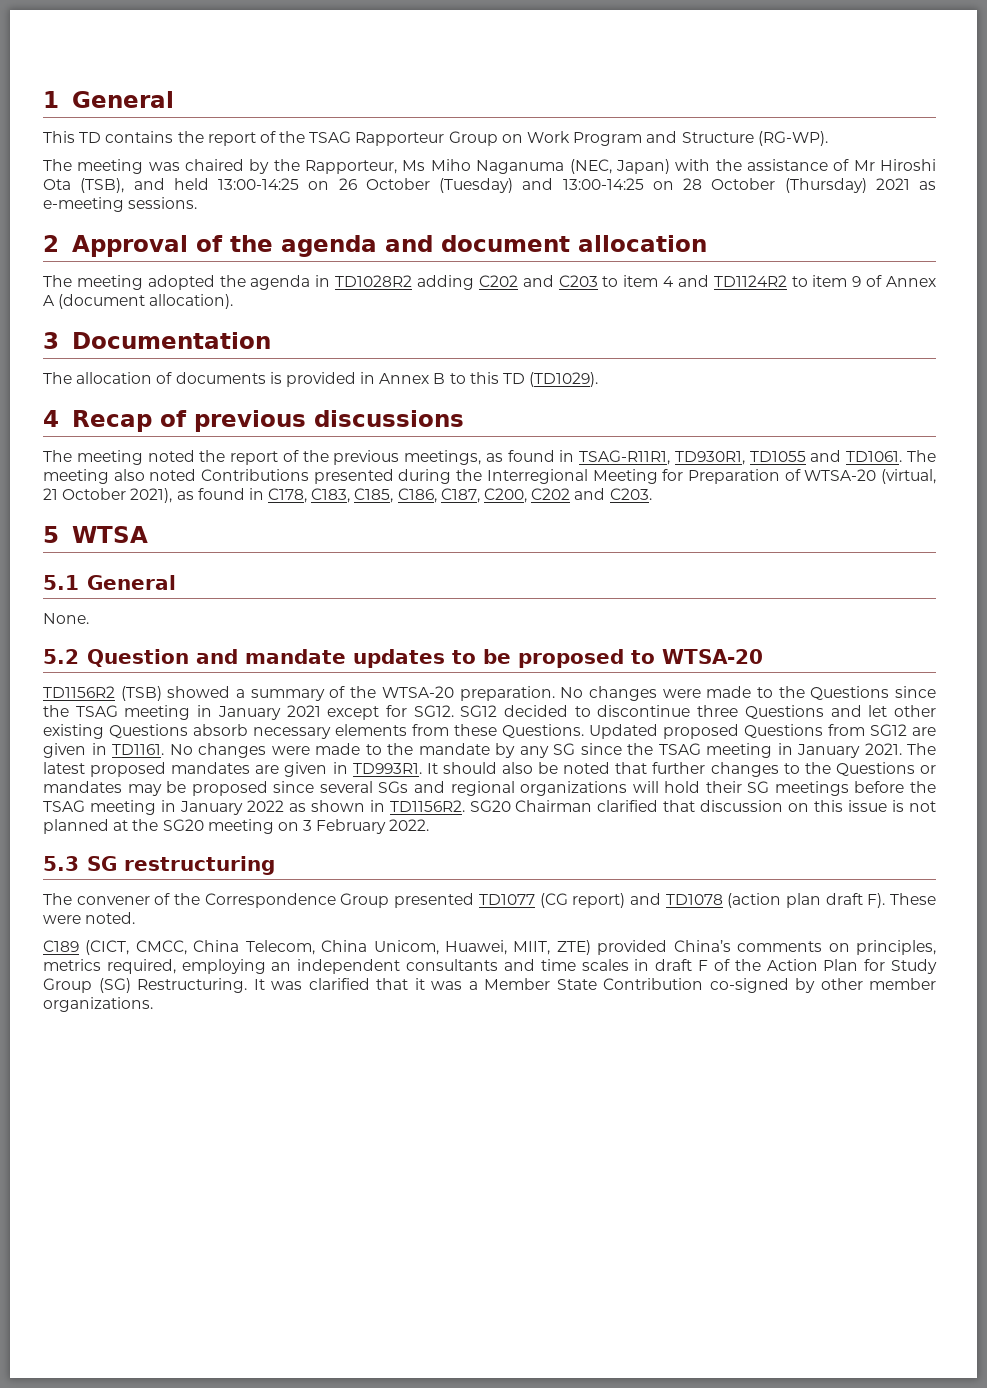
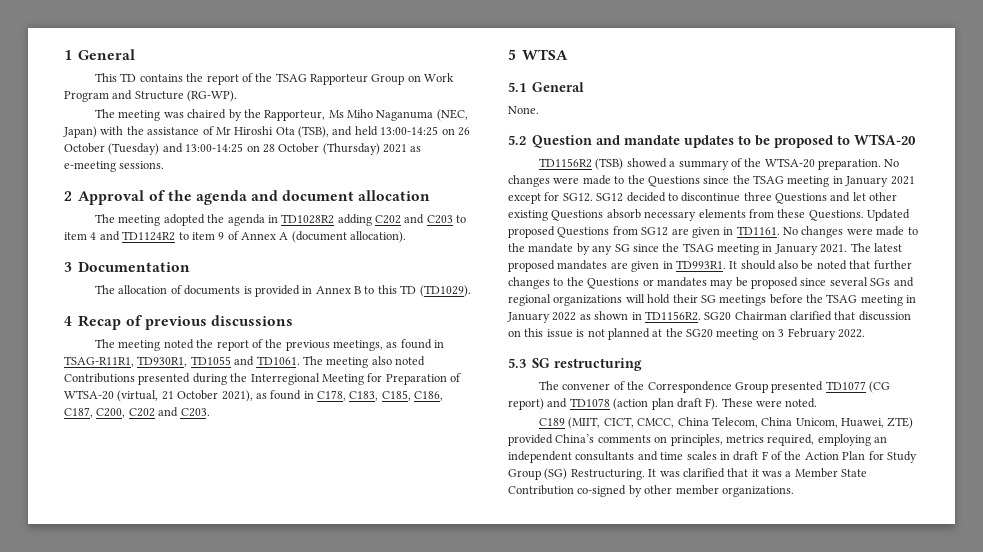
- C189 (CICT, CMCC, China Telecom, China Unicom, Huawei, MIIT, ZTE) provided China’s comments on principles, metrics required, employing an independent consultants and time scales in draft F of the Action Plan for Study Group (SG) Restructuring.
+ C189 (MIIT, CICT, CMCC, China Telecom, China Unicom, Huawei, ZTE) provided China’s comments on principles, metrics required, employing an independent consultants and time scales in draft F of the Action Plan for Study Group (SG) Restructuring.

